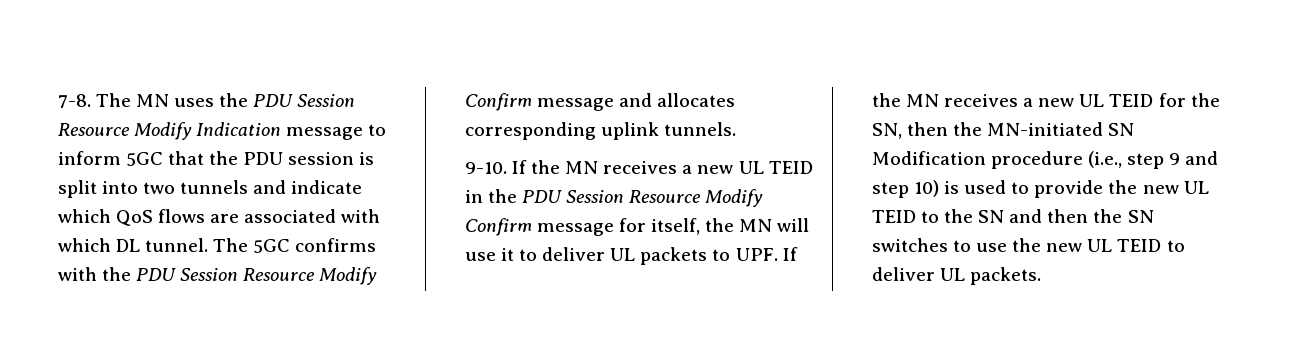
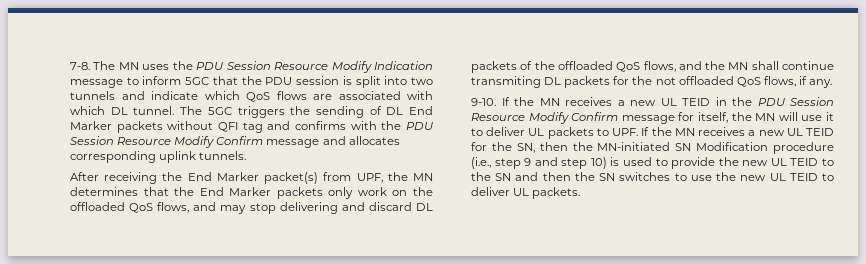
- The 5GC confirms with the PDU Session Resource Modify Confirm message and allocates corresponding uplink tunnels.
+ The 5GC triggers the sending of DL End Marker packets without QFI tag and confirms with the PDU Session Resource Modify Confirm message and allocates corresponding uplink tunnels.
+ After receiving the End Marker packet(s) from UPF, the MN determines that the End Marker packets only work on the offloaded QoS flows, and may stop delivering and discard DL packets of the offloaded QoS flows, and the MN shall continue transmiting DL packets for the not offloaded QoS flows, if any.

